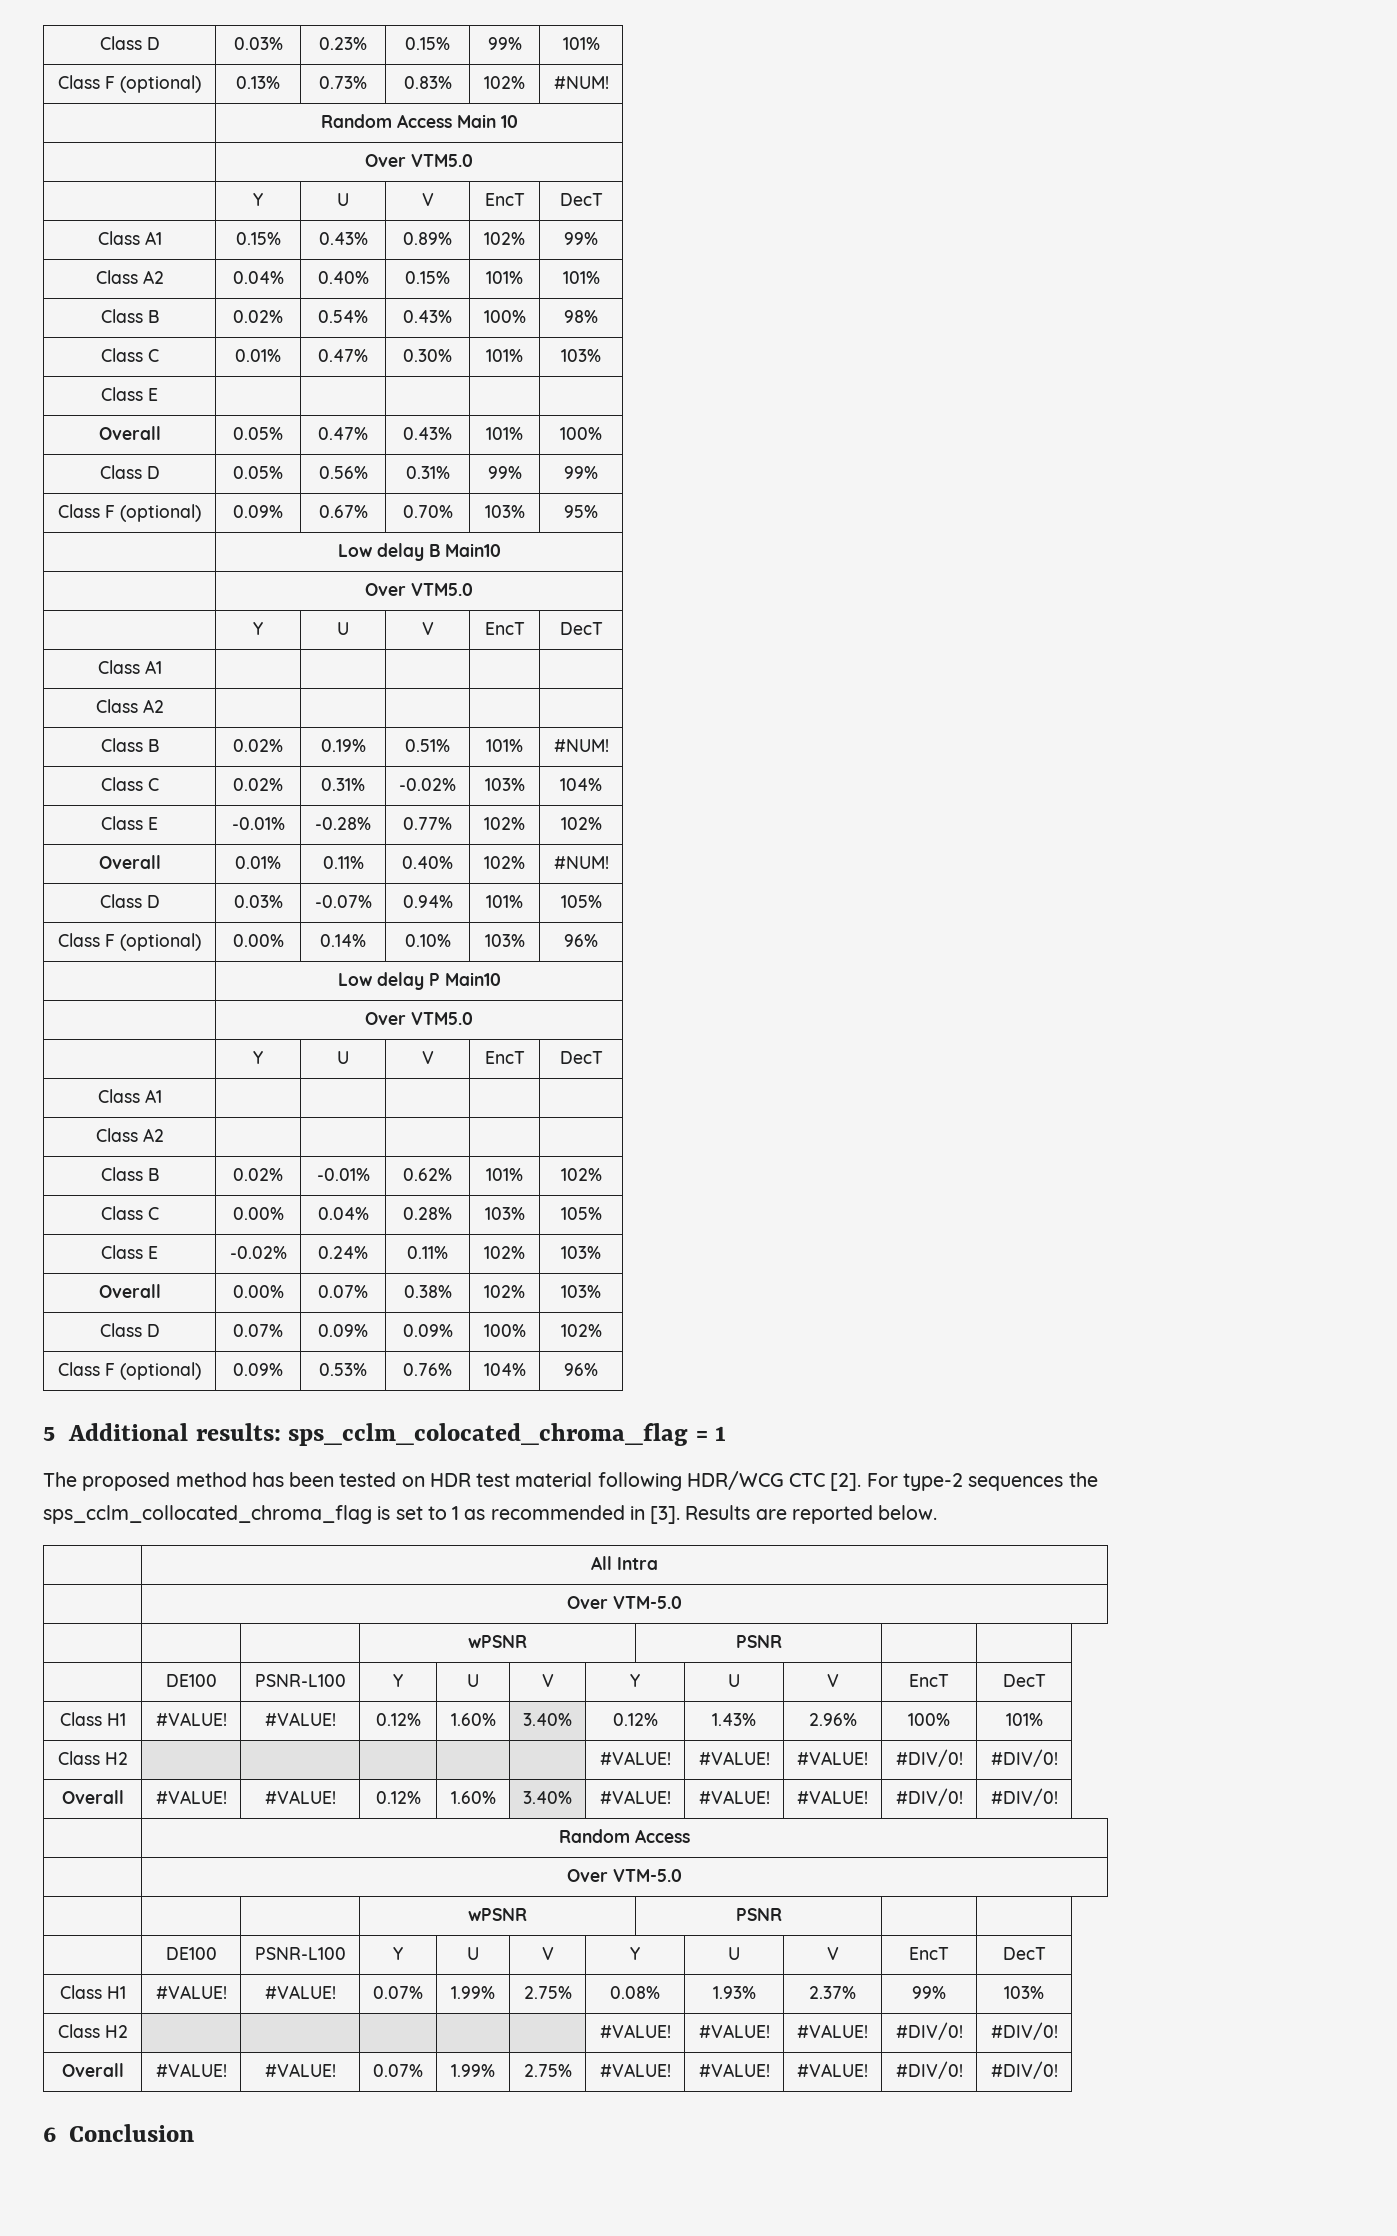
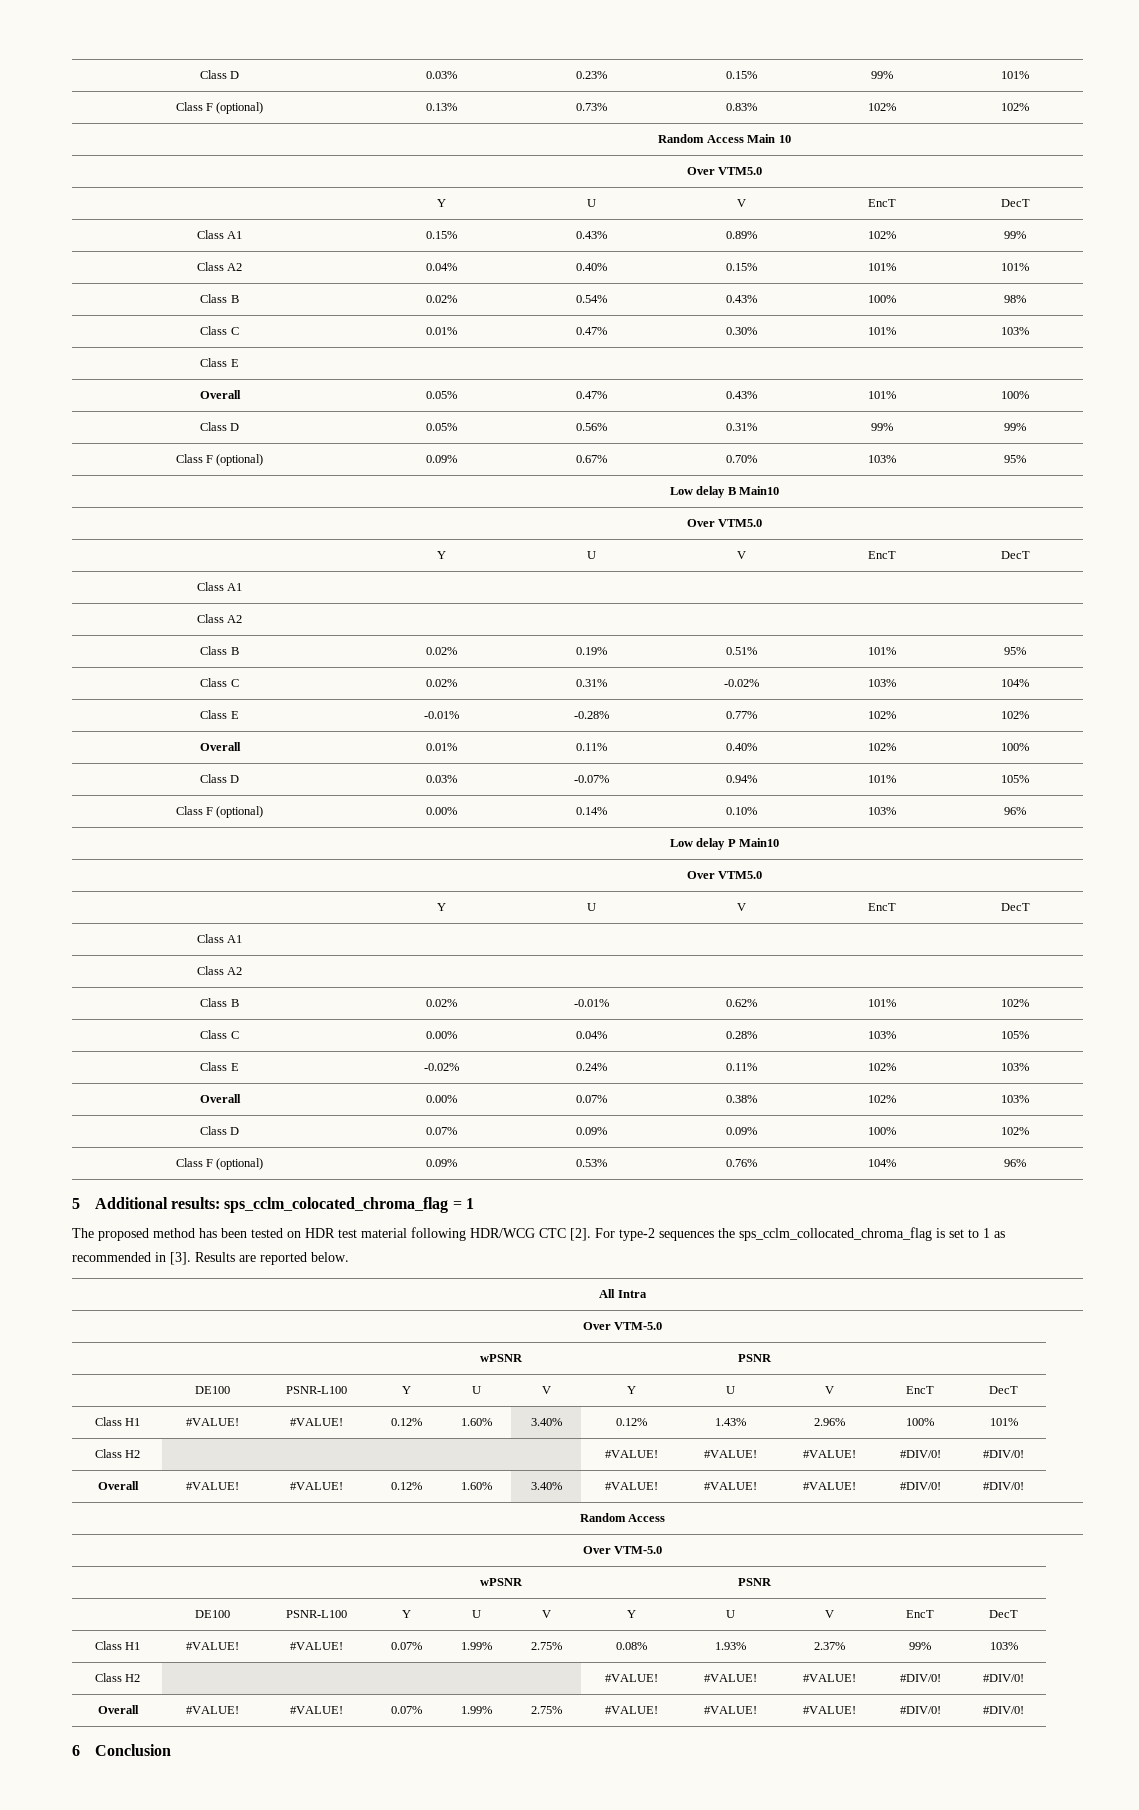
- Class F (optional) | 0.13% | 0.73% | 0.83% | 102% | #NUM!
+ Class F (optional) | 0.13% | 0.73% | 0.83% | 102% | 102%
- Class B | 0.02% | 0.19% | 0.51% | 101% | #NUM!
+ Class B | 0.02% | 0.19% | 0.51% | 101% | 95%
- Overall | 0.01% | 0.11% | 0.40% | 102% | #NUM!
+ Overall | 0.01% | 0.11% | 0.40% | 102% | 100%

